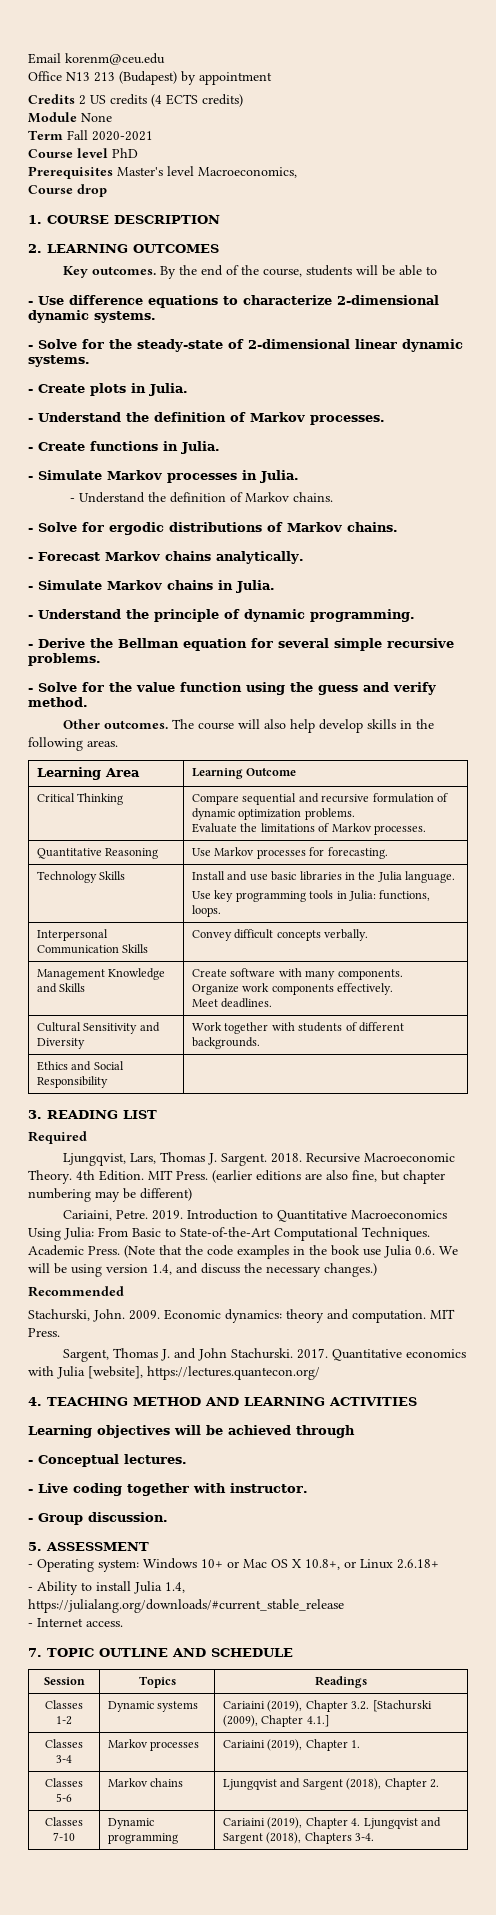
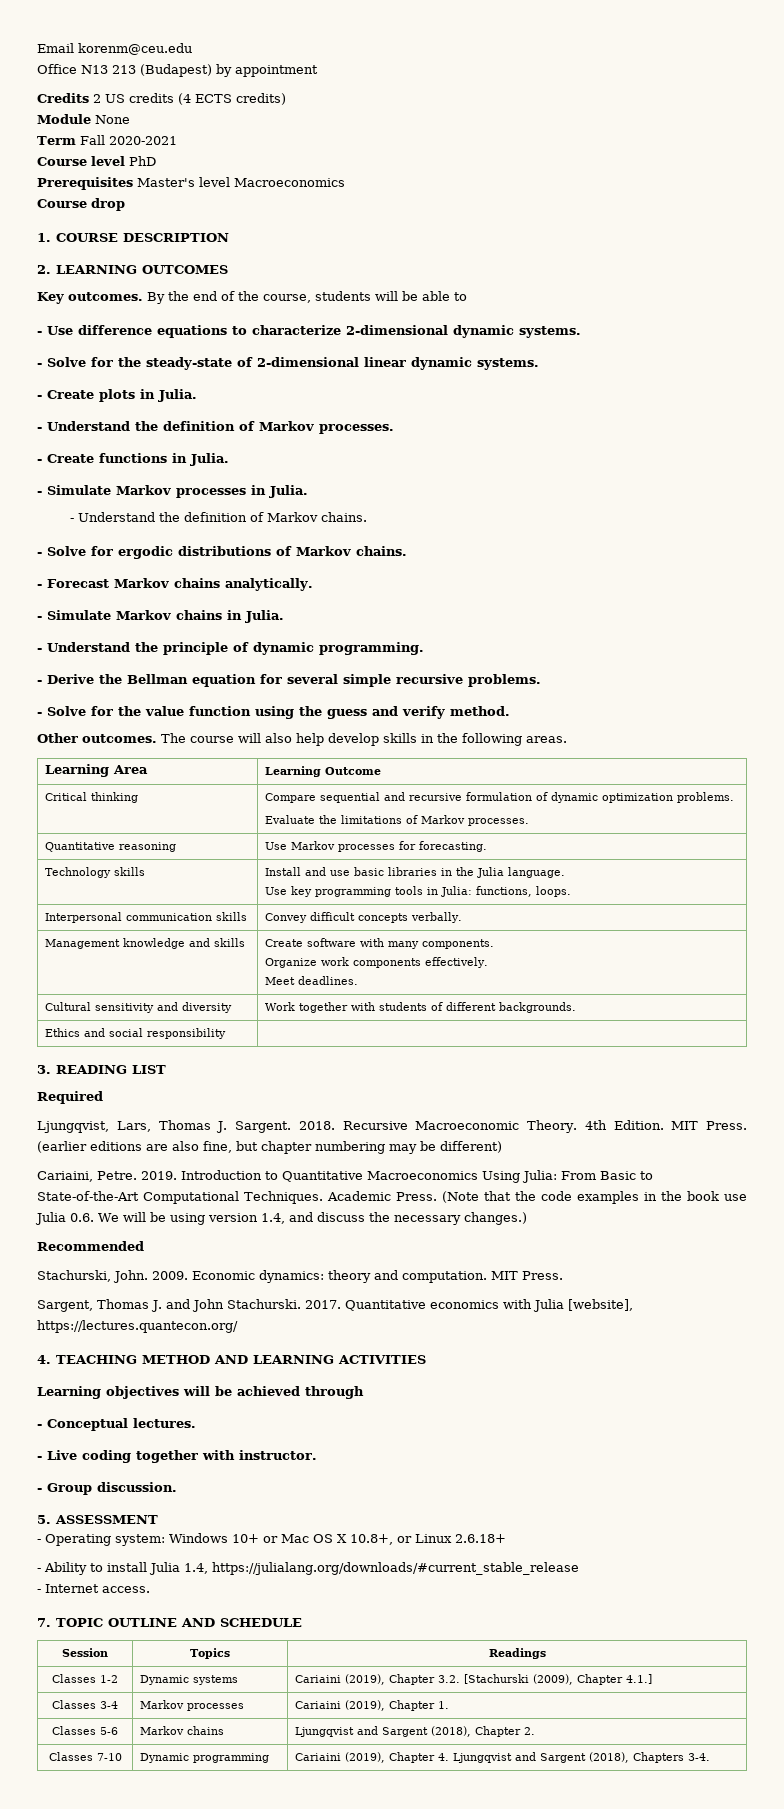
- Prerequisites Master's level Macroeconomics,
+ Prerequisites Master's level Macroeconomics
- Critical Thinking | Compare sequential and recursive formulation of dynamic optimization problems.
+ Critical thinking | Compare sequential and recursive formulation of dynamic optimization problems.
- Quantitative Reasoning | Use Markov processes for forecasting.
+ Quantitative reasoning | Use Markov processes for forecasting.
- Technology Skills | Install and use basic libraries in the Julia language.
+ Technology skills | Install and use basic libraries in the Julia language.
- Interpersonal Communication Skills | Convey difficult concepts verbally.
+ Interpersonal communication skills | Convey difficult concepts verbally.
- Management Knowledge and Skills | Create software with many components.
+ Management knowledge and skills | Create software with many components.
- Cultural Sensitivity and Diversity | Work together with students of different backgrounds.
+ Cultural sensitivity and diversity | Work together with students of different backgrounds.
- Ethics and Social Responsibility |
+ Ethics and social responsibility |

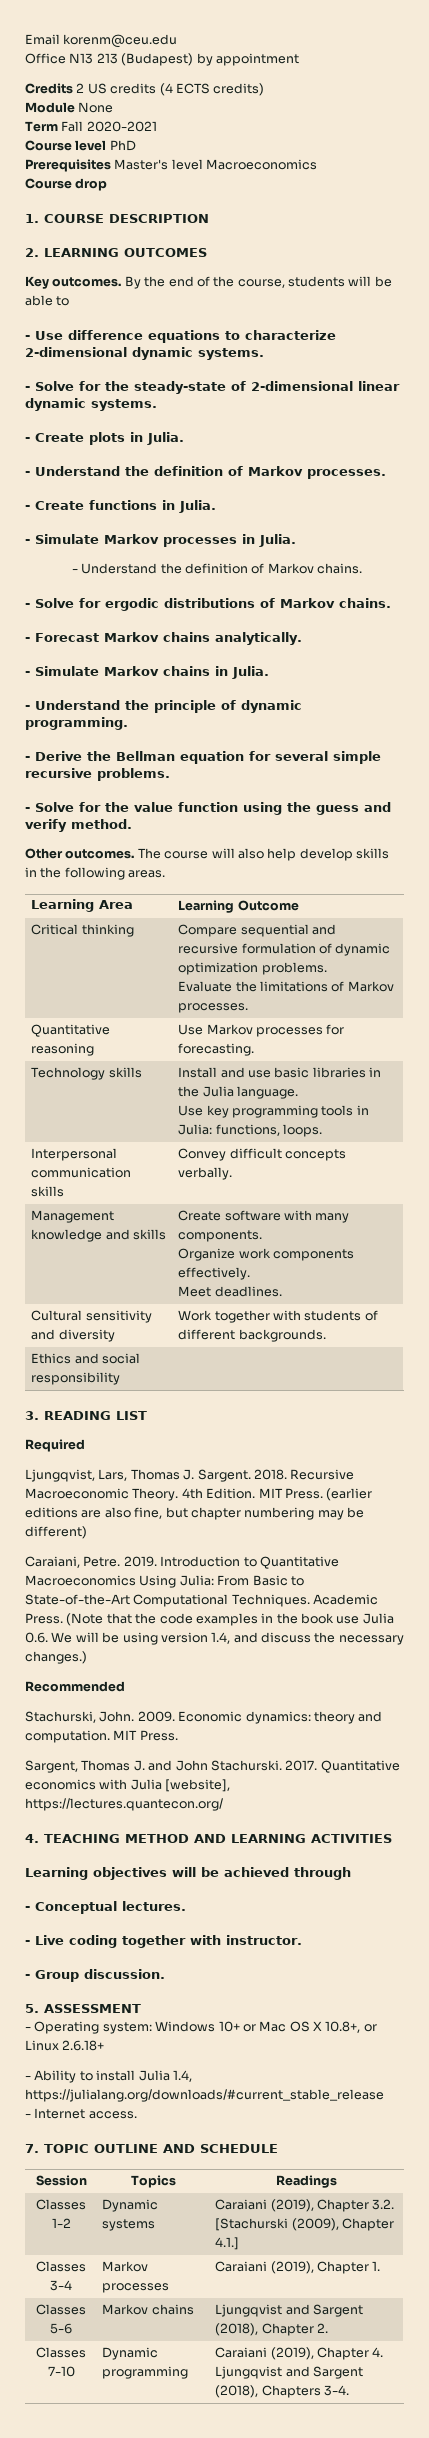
- Cariaini, Petre.
+ Caraiani, Petre.
- Classes 1-2 | Dynamic systems | Cariaini (2019), Chapter 3.2. [Stachurski (2009), Chapter 4.1.]
+ Classes 1-2 | Dynamic systems | Caraiani (2019), Chapter 3.2. [Stachurski (2009), Chapter 4.1.]
- Classes 3-4 | Markov processes | Cariaini (2019), Chapter 1.
+ Classes 3-4 | Markov processes | Caraiani (2019), Chapter 1.
- Classes 7-10 | Dynamic programming | Cariaini (2019), Chapter 4. Ljungqvist and Sargent (2018), Chapters 3-4.
+ Classes 7-10 | Dynamic programming | Caraiani (2019), Chapter 4. Ljungqvist and Sargent (2018), Chapters 3-4.

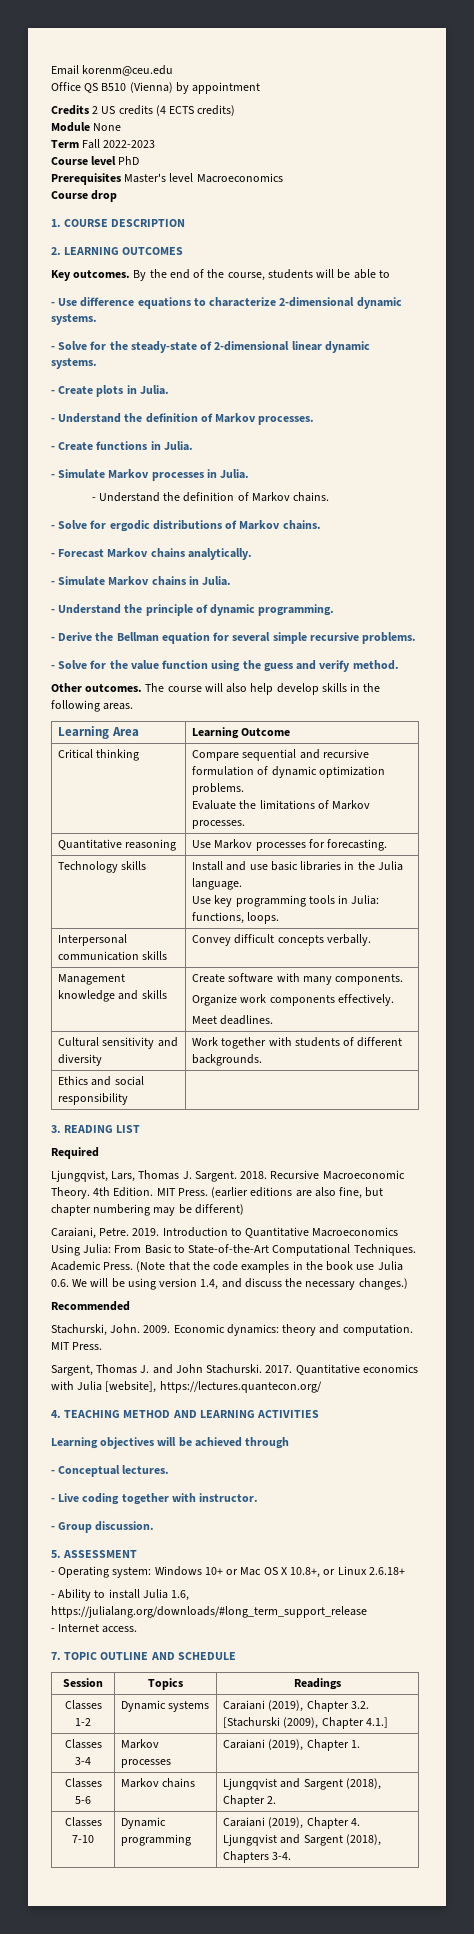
- Office N13 213 (Budapest) by appointment
+ Office QS B510 (Vienna) by appointment
- Term Fall 2020-2021
+ Term Fall 2022-2023
- - Ability to install Julia 1.4, https://julialang.org/downloads/#current_stable_release
+ - Ability to install Julia 1.6, https://julialang.org/downloads/#long_term_support_release

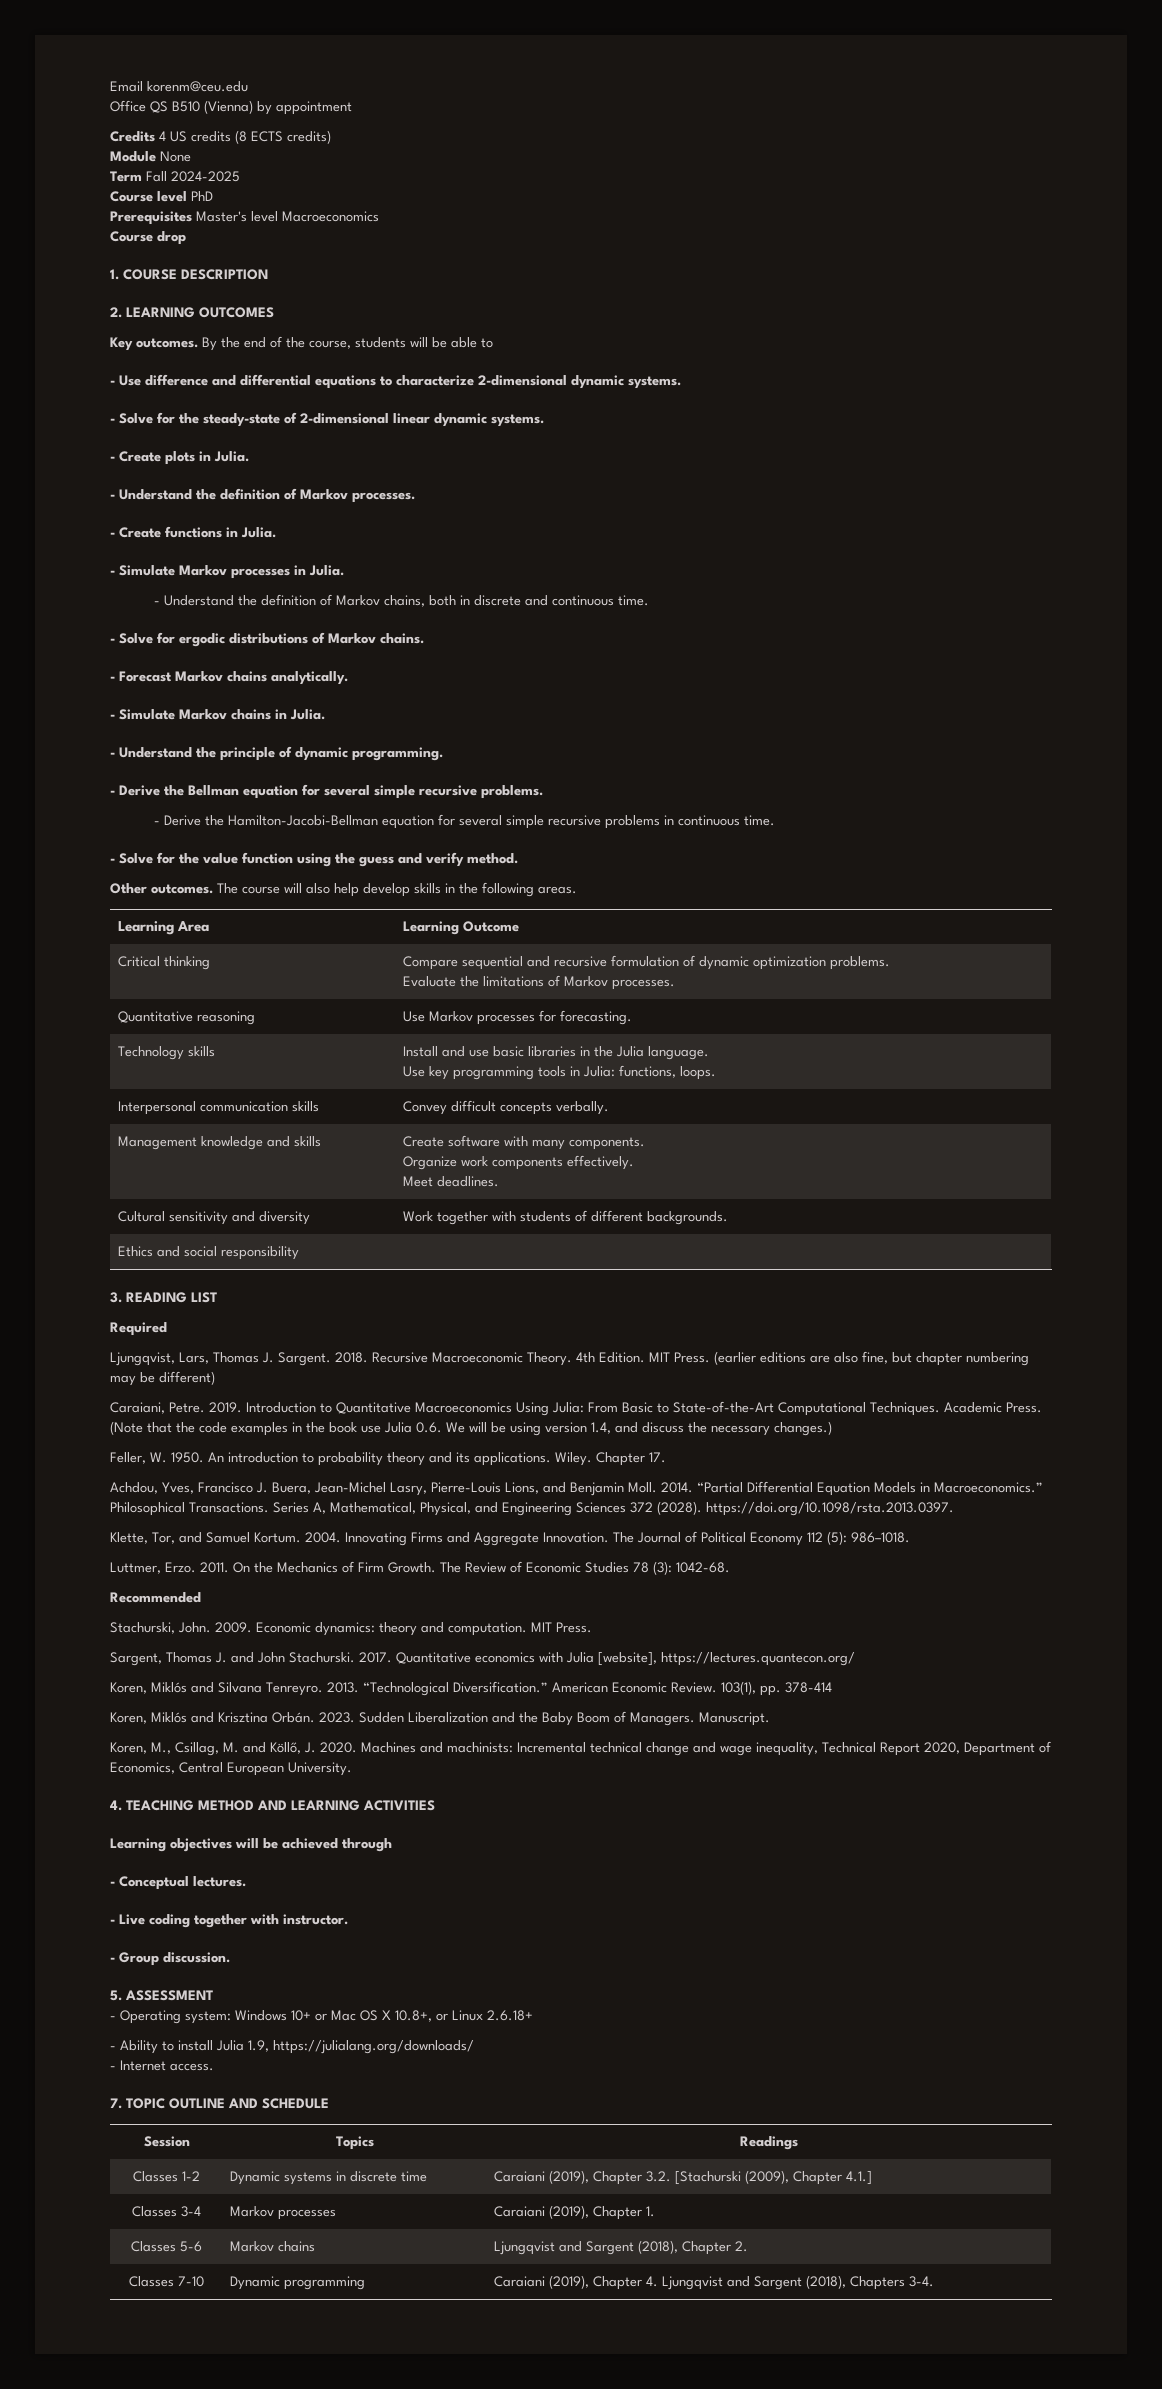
- Credits 2 US credits (4 ECTS credits)
+ Credits 4 US credits (8 ECTS credits)
- Term Fall 2022-2023
+ Term Fall 2024-2025
- - Use difference equations to characterize 2-dimensional dynamic systems.
+ - Use difference and differential equations to characterize 2-dimensional dynamic systems.
- - Understand the definition of Markov chains.
+ - Understand the definition of Markov chains, both in discrete and continuous time.
+ - Derive the Hamilton-Jacobi-Bellman equation for several simple recursive problems in continuous time.
+ Feller, W. 1950. An introduction to probability theory and its applications. Wiley. Chapter 17.
+ Achdou, Yves, Francisco J. Buera, Jean-Michel Lasry, Pierre-Louis Lions, and Benjamin Moll. 2014. “Partial Differential Equation Models in Macroeconomics.” Philosophical Transactions. Series A, Mathematical, Physical, and Engineering Sciences 372 (2028). https://doi.org/10.1098/rsta.2013.0397.
+ Klette, Tor, and Samuel Kortum. 2004. Innovating Firms and Aggregate Innovation. The Journal of Political Economy 112 (5): 986–1018.
+ Luttmer, Erzo. 2011. On the Mechanics of Firm Growth. The Review of Economic Studies 78 (3): 1042-68.
+ Koren, Miklós and Silvana Tenreyro. 2013. “Technological Diversification.” American Economic Review. 103(1), pp. 378-414
+ Koren, Miklós and Krisztina Orbán. 2023. Sudden Liberalization and the Baby Boom of Managers. Manuscript.
+ Koren, M., Csillag, M. and Köllő, J. 2020. Machines and machinists: Incremental technical change and wage inequality, Technical Report 2020, Department of Economics, Central European University.
- - Ability to install Julia 1.6, https://julialang.org/downloads/#long_term_support_release
+ - Ability to install Julia 1.9, https://julialang.org/downloads/
- Classes 1-2 | Dynamic systems | Caraiani (2019), Chapter 3.2. [Stachurski (2009), Chapter 4.1.]
+ Classes 1-2 | Dynamic systems in discrete time | Caraiani (2019), Chapter 3.2. [Stachurski (2009), Chapter 4.1.]

